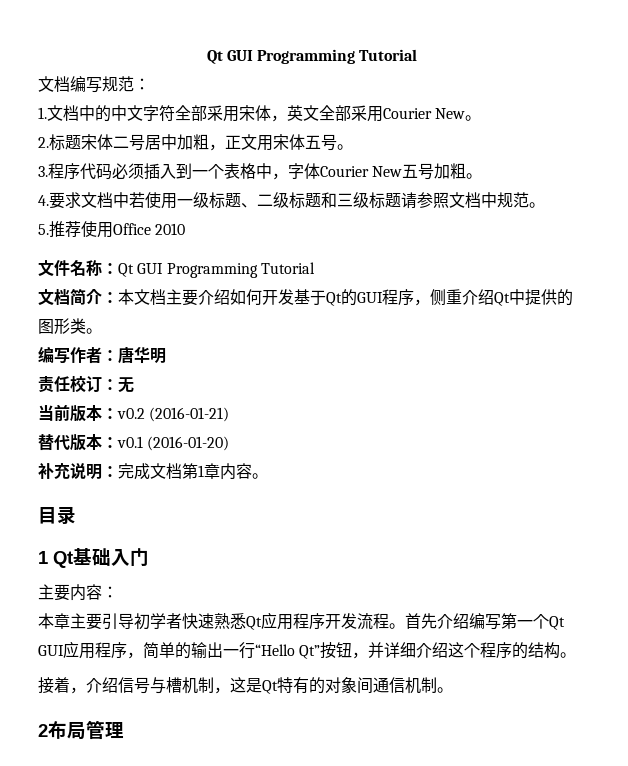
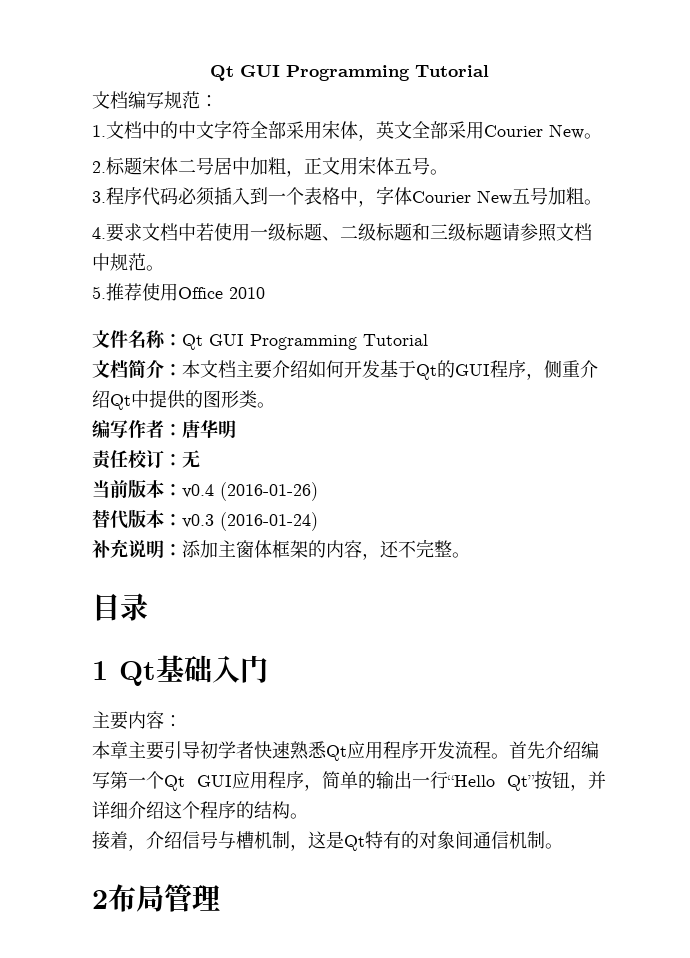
- 当前版本：v0.2 (2016-01-21)
+ 当前版本：v0.4 (2016-01-26)
- 替代版本：v0.1 (2016-01-20)
+ 替代版本：v0.3 (2016-01-24)
- 补充说明：完成文档第1章内容。
+ 补充说明：添加主窗体框架的内容，还不完整。

